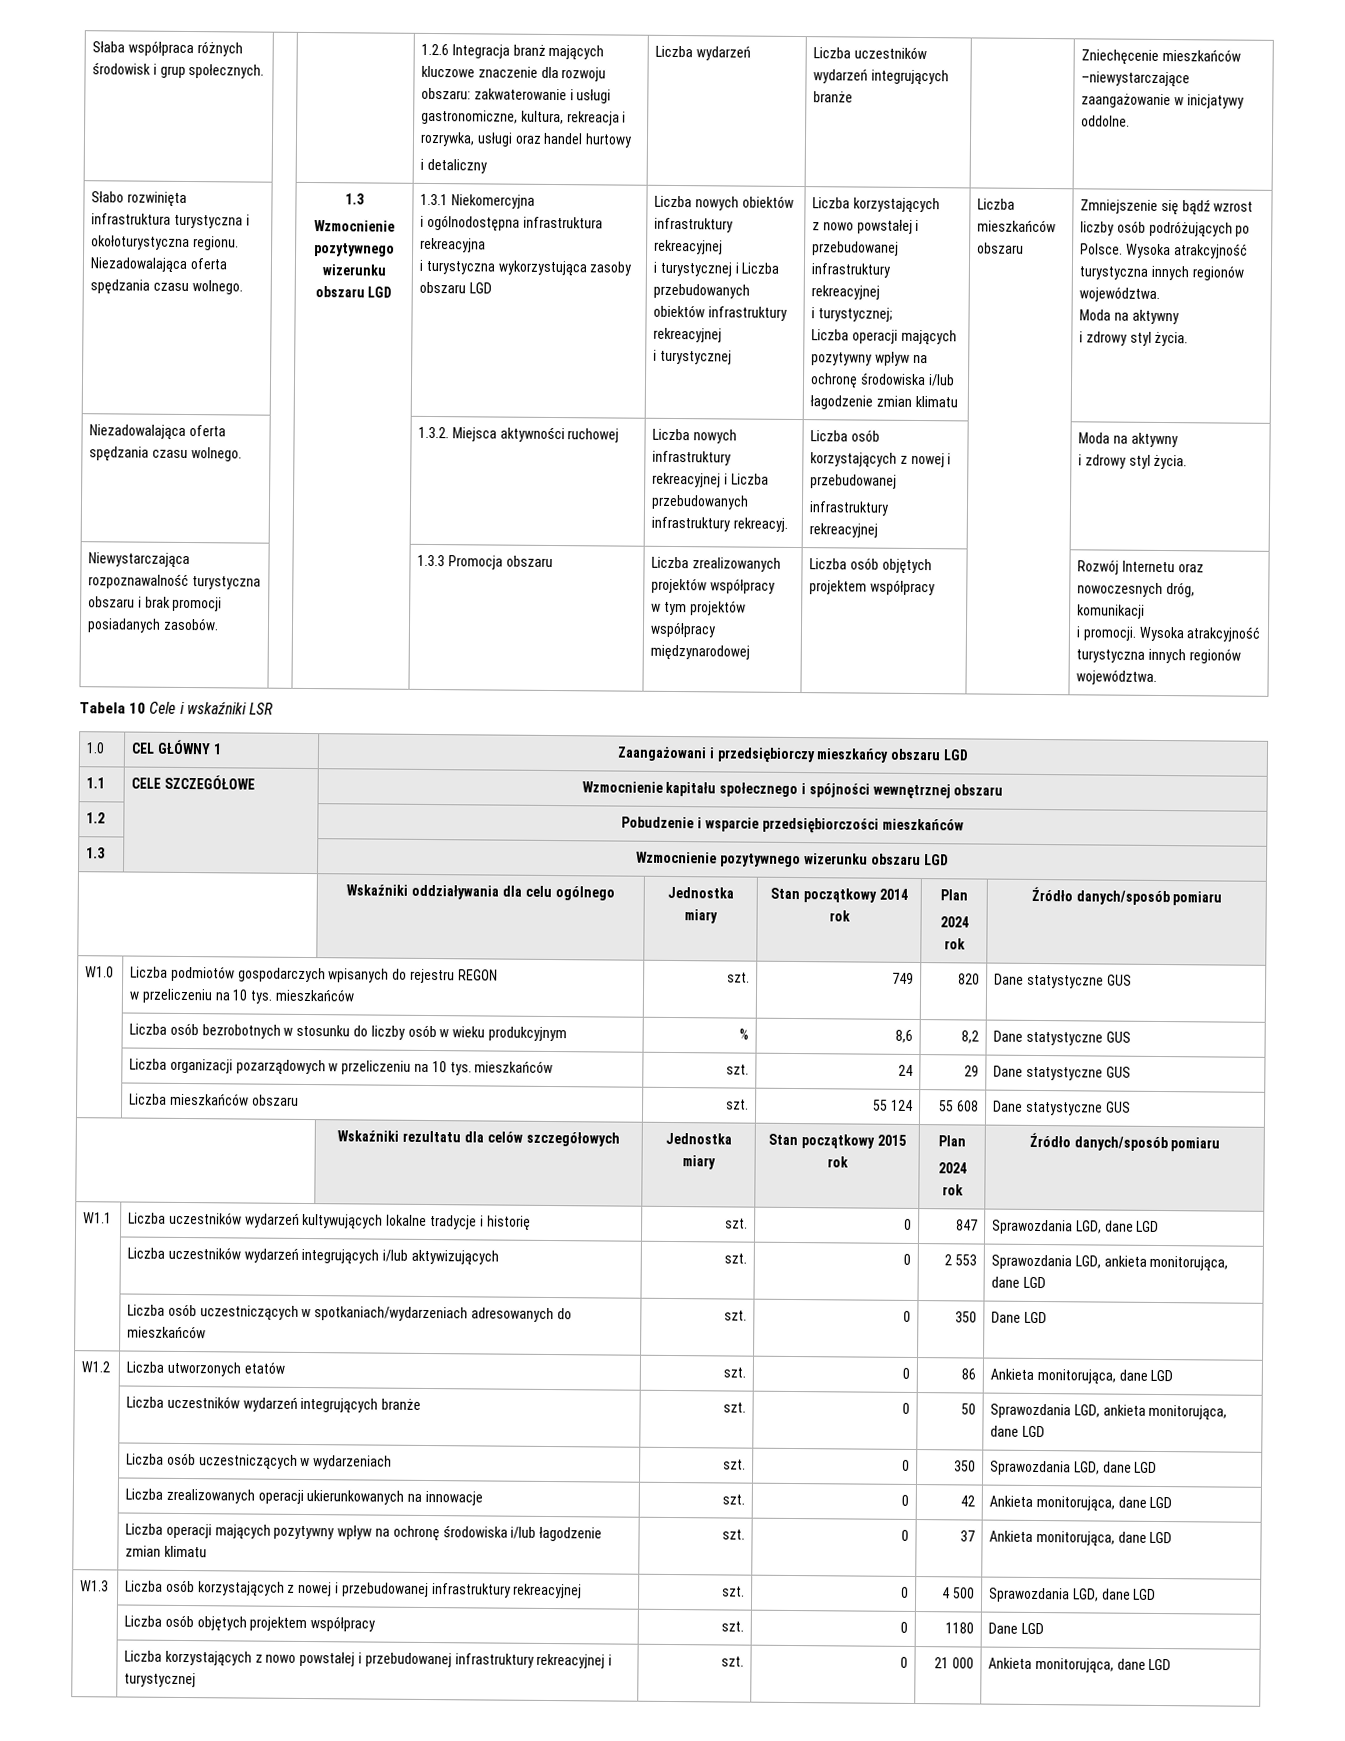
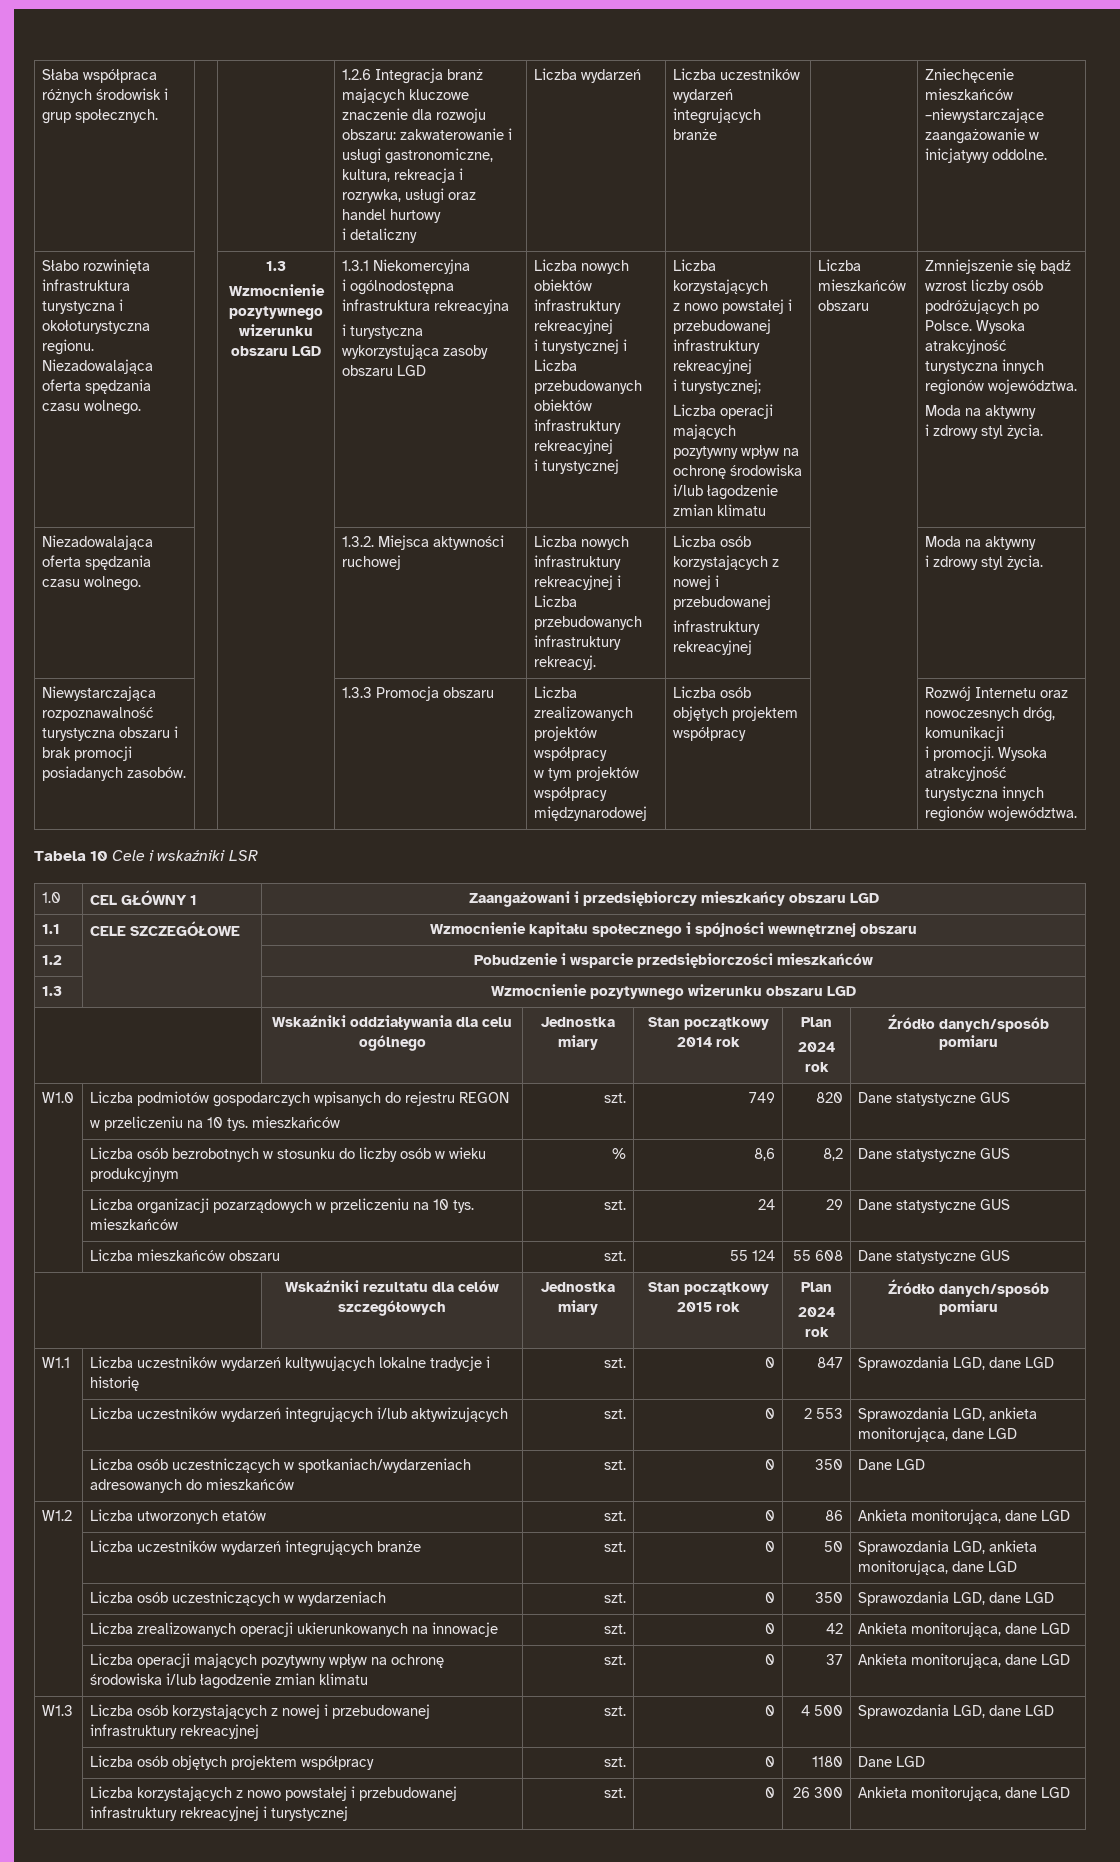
- | Liczba korzystających z nowo powstałej i przebudowanej infrastruktury rekreacyjnej i turystycznej | szt. | 0 | 21 000 | Ankieta monitorująca, dane LGD
+ | Liczba korzystających z nowo powstałej i przebudowanej infrastruktury rekreacyjnej i turystycznej | szt. | 0 | 26 300 | Ankieta monitorująca, dane LGD

